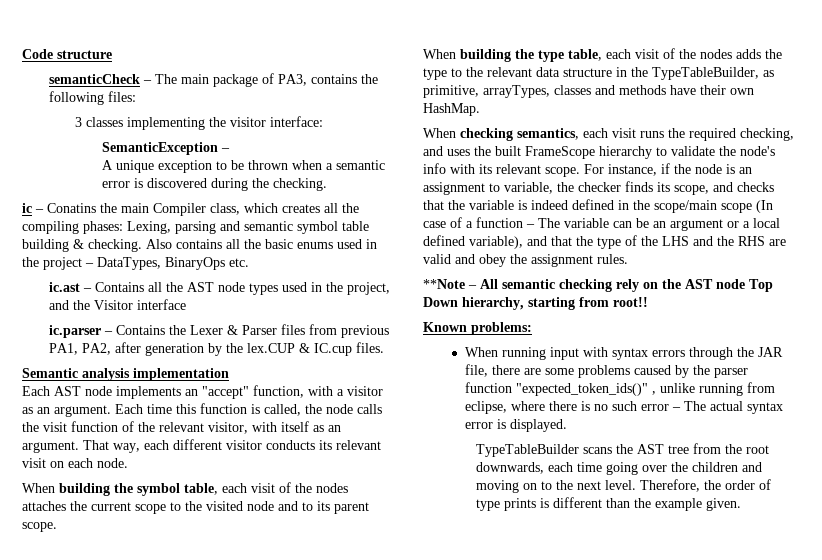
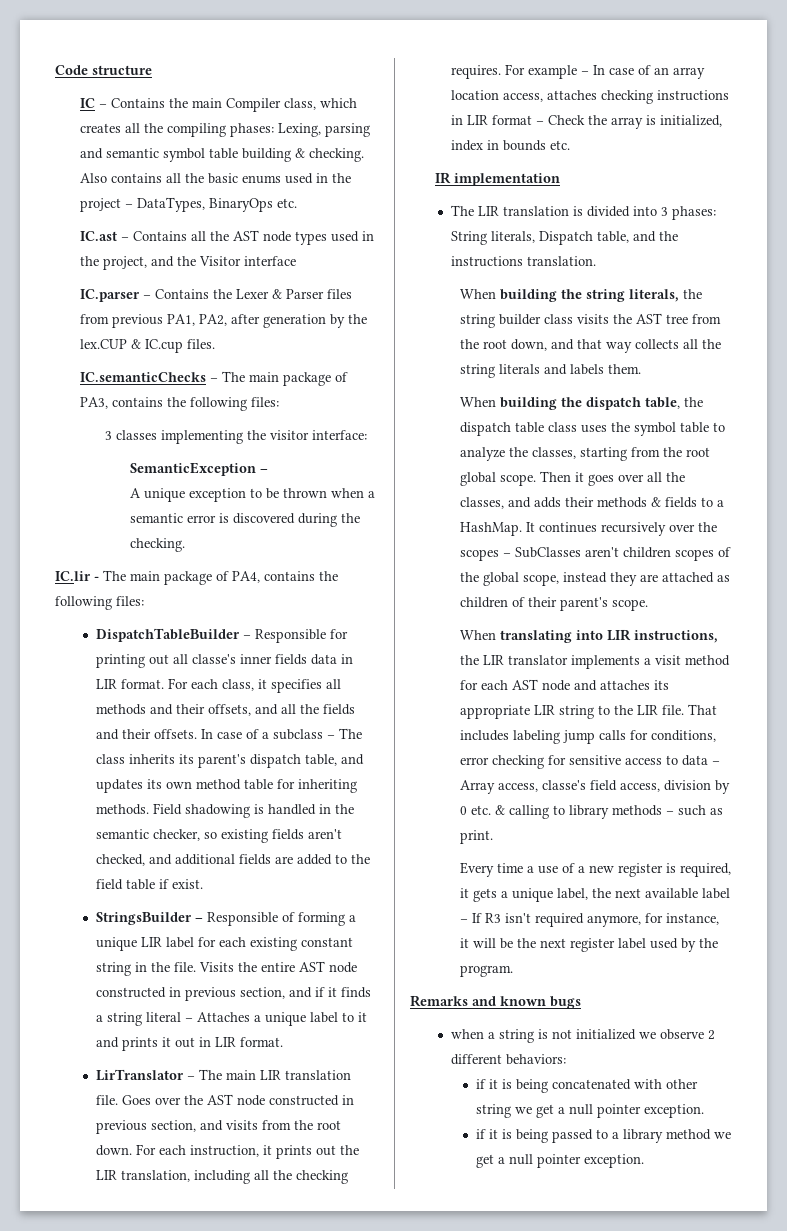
- semanticCheck – The main package of PA3, contains the following files:
+ IC – Contains the main Compiler class, which creates all the compiling phases: Lexing, parsing and semantic symbol table building & checking. Also contains all the basic enums used in the project – DataTypes, BinaryOps etc.
+ IC.ast – Contains all the AST node types used in the project, and the Visitor interface
+ IC.parser – Contains the Lexer & Parser files from previous PA1, PA2, after generation by the lex.CUP & IC.cup files.
+ IC.semanticChecks – The main package of PA3, contains the following files:
- ic – Conatins the main Compiler class, which creates all the compiling phases: Lexing, parsing and semantic symbol table building & checking. Also contains all the basic enums used in the project – DataTypes, BinaryOps etc.
- ic.ast – Contains all the AST node types used in the project, and the Visitor interface
- ic.parser – Contains the Lexer & Parser files from previous PA1, PA2, after generation by the lex.CUP & IC.cup files.
- Semantic analysis implementation
- Each AST node implements an "accept" function, with a visitor as an argument. Each time this function is called, the node calls the visit function of the relevant visitor, with itself as an argument. That way, each different visitor conducts its relevant visit on each node.
- When building the symbol table, each visit of the nodes attaches the current scope to the visited node and to its parent scope.
- When building the type table, each visit of the nodes adds the type to the relevant data structure in the TypeTableBuilder, as primitive, arrayTypes, classes and methods have their own HashMap.
- When checking semantics, each visit runs the required checking, and uses the built FrameScope hierarchy to validate the node's info with its relevant scope. For instance, if the node is an assignment to variable, the checker finds its scope, and checks that the variable is indeed defined in the scope/main scope (In case of a function – The variable can be an argument or a local defined variable), and that the type of the LHS and the RHS are valid and obey the assignment rules.
- **Note – All semantic checking rely on the AST node Top Down hierarchy, starting from root!!
- Known problems:
- When running input with syntax errors through the JAR file, there are some problems caused by the parser function "expected_token_ids()" , unlike running from eclipse, where there is no such error – The actual syntax error is displayed.
- TypeTableBuilder scans the AST tree from the root downwards, each time going over the children and moving on to the next level. Therefore, the order of type prints is different than the example given.
+ IC.lir - The main package of PA4, contains the following files:
+ DispatchTableBuilder – Responsible for printing out all classe's inner fields data in LIR format. For each class, it specifies all methods and their offsets, and all the fields and their offsets. In case of a subclass – The class inherits its parent's dispatch table, and updates its own method table for inheriting methods. Field shadowing is handled in the semantic checker, so existing fields aren't checked, and additional fields are added to the field table if exist.
+ StringsBuilder – Responsible of forming a unique LIR label for each existing constant string in the file. Visits the entire AST node constructed in previous section, and if it finds a string literal – Attaches a unique label to it and prints it out in LIR format.
+ LirTranslator – The main LIR translation file. Goes over the AST node constructed in previous section, and visits from the root down. For each instruction, it prints out the LIR translation, including all the checking requires. For example – In case of an array location access, attaches checking instructions in LIR format – Check the array is initialized, index in bounds etc.
+ IR implementation
+ The LIR translation is divided into 3 phases: String literals, Dispatch table, and the instructions translation.
+ When building the string literals, the string builder class visits the AST tree from the root down, and that way collects all the string literals and labels them.
+ When building the dispatch table, the dispatch table class uses the symbol table to analyze the classes, starting from the root global scope. Then it goes over all the classes, and adds their methods & fields to a HashMap. It continues recursively over the scopes – SubClasses aren't children scopes of the global scope, instead they are attached as children of their parent's scope.
+ When translating into LIR instructions, the LIR translator implements a visit method for each AST node and attaches its appropriate LIR string to the LIR file. That includes labeling jump calls for conditions, error checking for sensitive access to data – Array access, classe's field access, division by 0 etc. & calling to library methods – such as print.
+ Every time a use of a new register is required, it gets a unique label, the next available label – If R3 isn't required anymore, for instance, it will be the next register label used by the program.
+ Remarks and known bugs
+ when a string is not initialized we observe 2 different behaviors:
+ if it is being concatenated with other string we get a null pointer exception.
+ if it is being passed to a library method we get a null pointer exception.

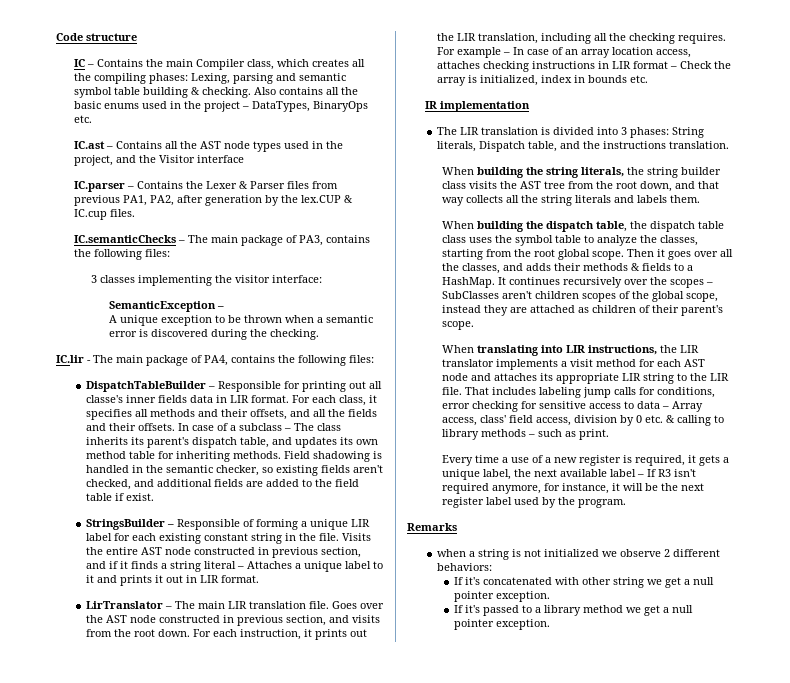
- That includes labeling jump calls for conditions, error checking for sensitive access to data – Array access, classe's field access, division by 0 etc. & calling to library methods – such as print.
+ That includes labeling jump calls for conditions, error checking for sensitive access to data – Array access, class' field access, division by 0 etc. & calling to library methods – such as print.
- Remarks and known bugs
+ Remarks
- if it is being concatenated with other string we get a null pointer exception.
+ If it's concatenated with other string we get a null pointer exception.
- if it is being passed to a library method we get a null pointer exception.
+ If it's passed to a library method we get a null pointer exception.

